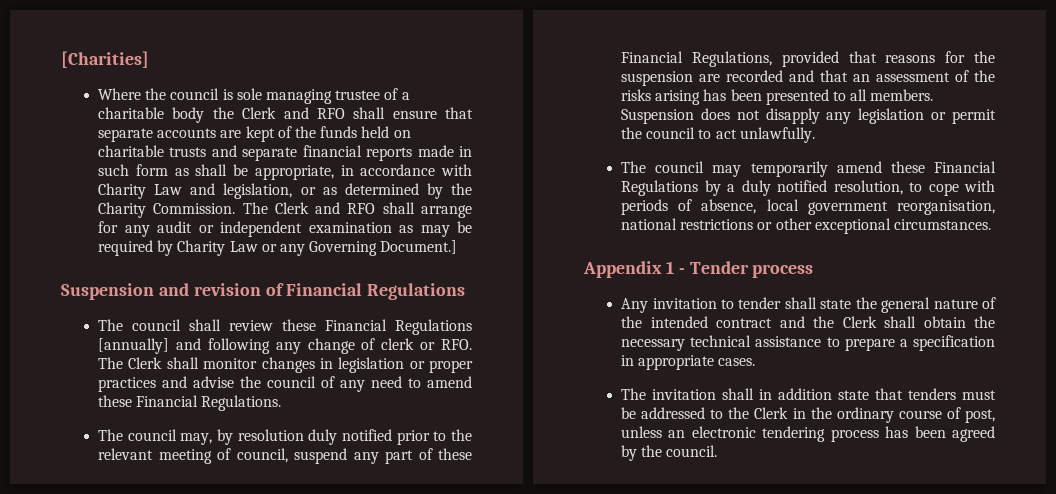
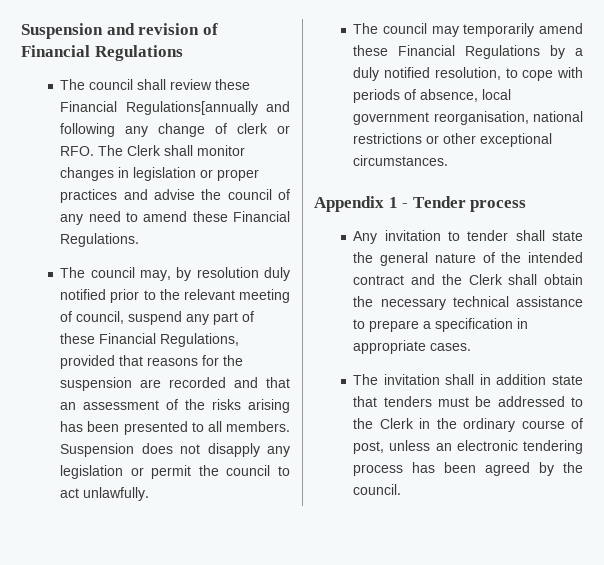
- [Charities]
- Where the council is sole managing trustee of a charitable body the Clerk and RFO shall ensure that separate accounts are kept of the funds held on charitable trusts and separate financial reports made in such form as shall be appropriate, in accordance with Charity Law and legislation, or as determined by the Charity Commission. The Clerk and RFO shall arrange for any audit or independent examination as may be required by Charity Law or any Governing Document.]
- The council shall review these Financial Regulations [annually] and following any change of clerk or RFO. The Clerk shall monitor changes in legislation or proper practices and advise the council of any need to amend these Financial Regulations.
+ The council shall review these Financial Regulations[annually and following any change of clerk or RFO. The Clerk shall monitor changes in legislation or proper practices and advise the council of any need to amend these Financial Regulations.

